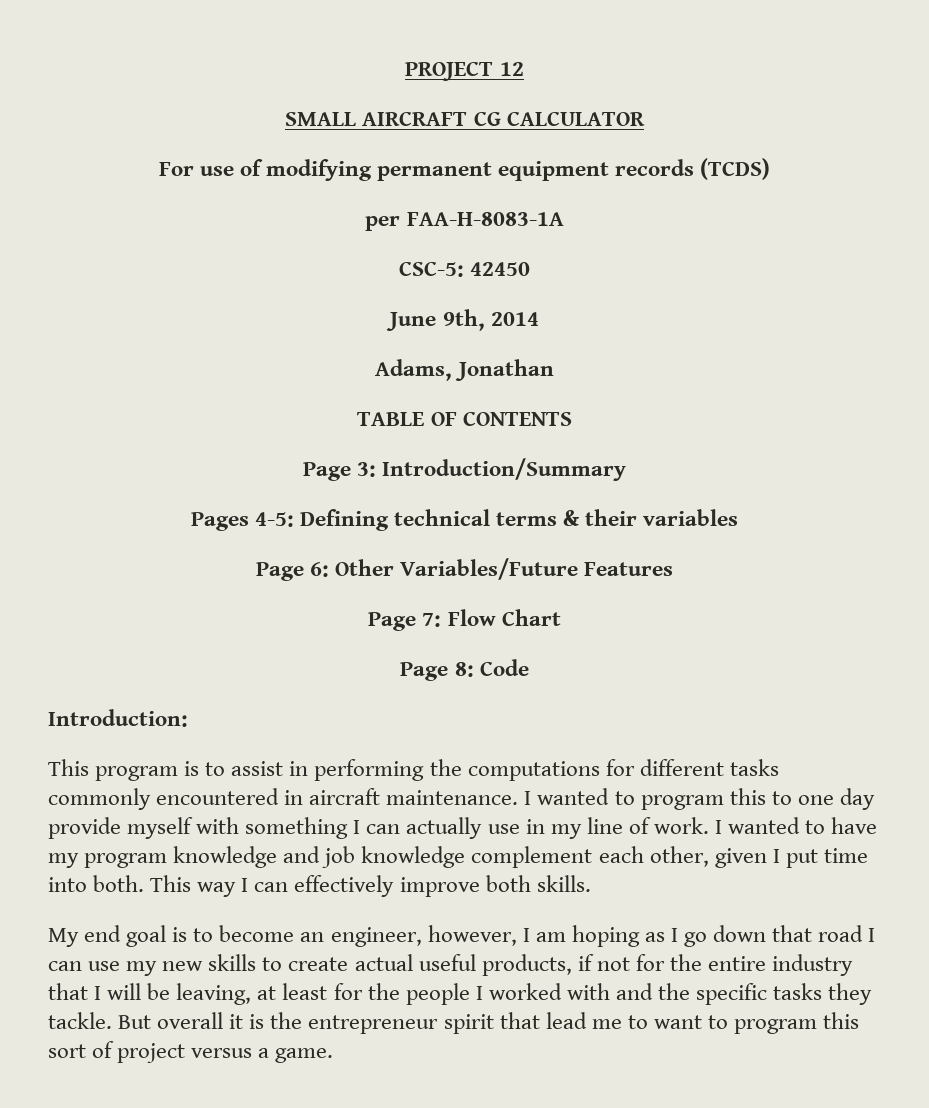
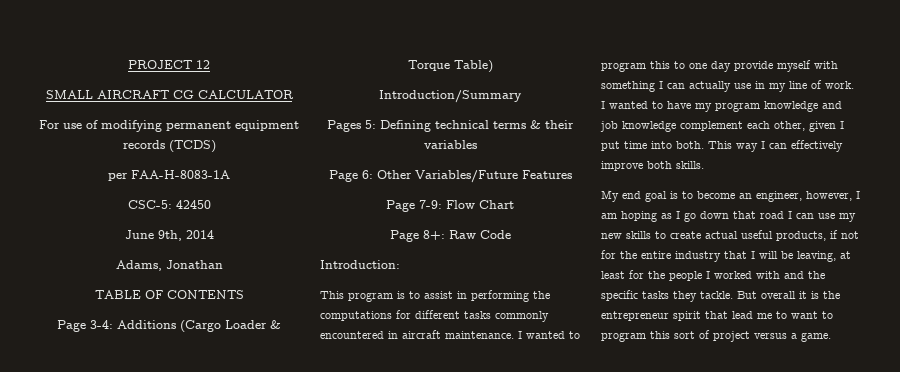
- Page 3: Introduction/Summary
+ Page 3-4: Additions (Cargo Loader & Torque Table)
+ Introduction/Summary
- Pages 4-5: Defining technical terms & their variables
+ Pages 5: Defining technical terms & their variables
- Page 7: Flow Chart
+ Page 7-9: Flow Chart
- Page 8: Code
+ Page 8+: Raw Code

